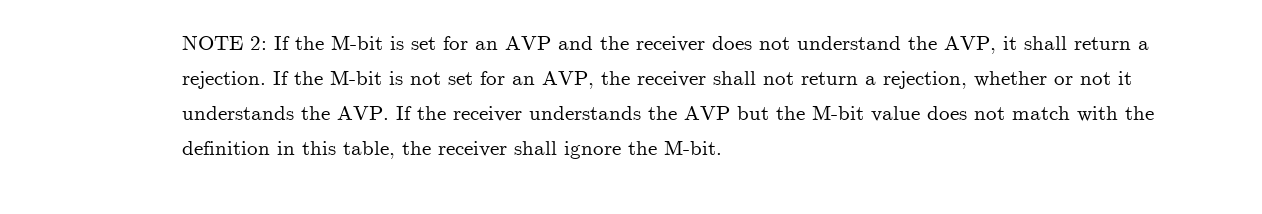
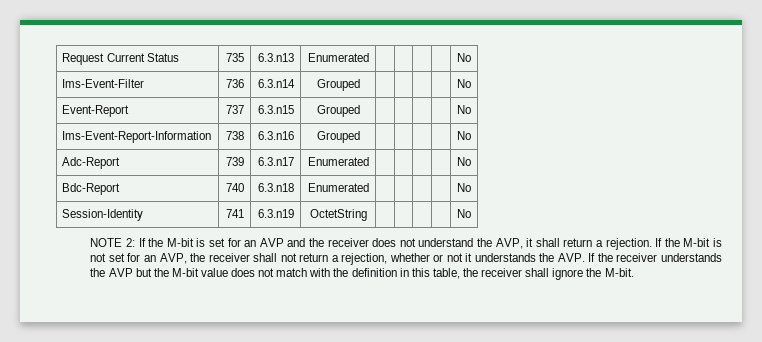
+ Request Current Status | 735 | 6.3.n13 | Enumerated | | | | | No
+ Ims-Event-Filter | 736 | 6.3.n14 | Grouped | | | | | No
+ Event-Report | 737 | 6.3.n15 | Grouped | | | | | No
+ Ims-Event-Report-Information | 738 | 6.3.n16 | Grouped | | | | | No
+ Adc-Report | 739 | 6.3.n17 | Enumerated | | | | | No
+ Bdc-Report | 740 | 6.3.n18 | Enumerated | | | | | No
+ Session-Identity | 741 | 6.3.n19 | OctetString | | | | | No

